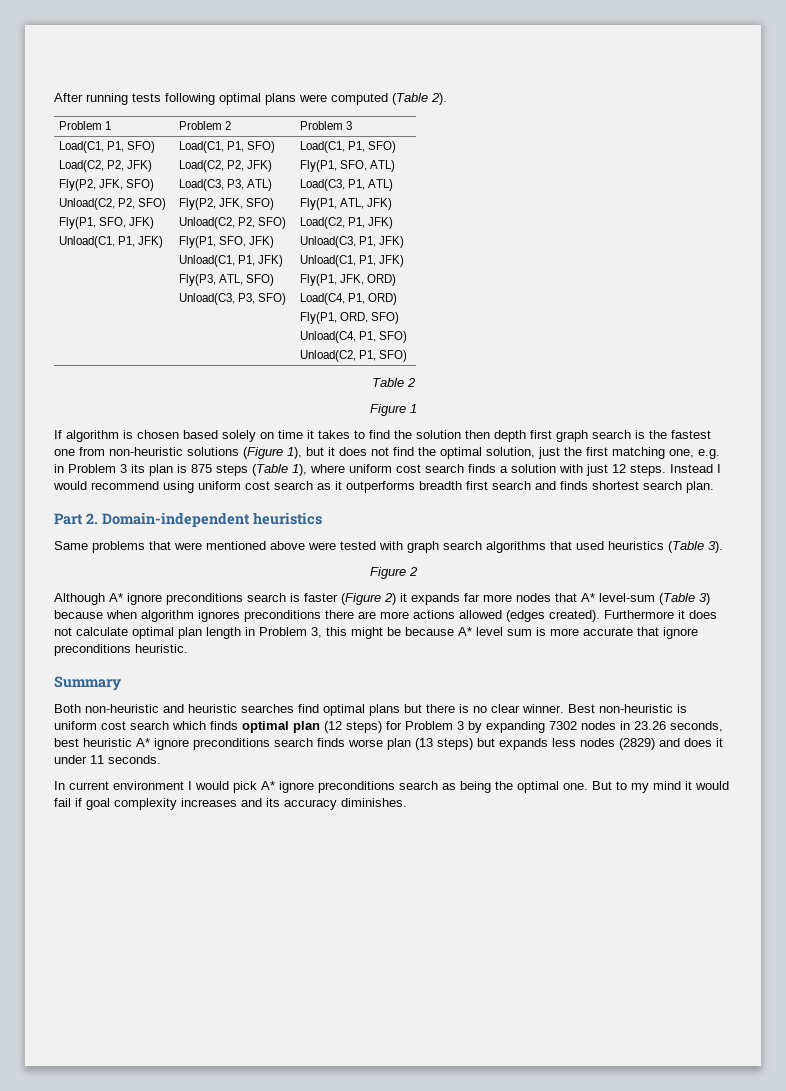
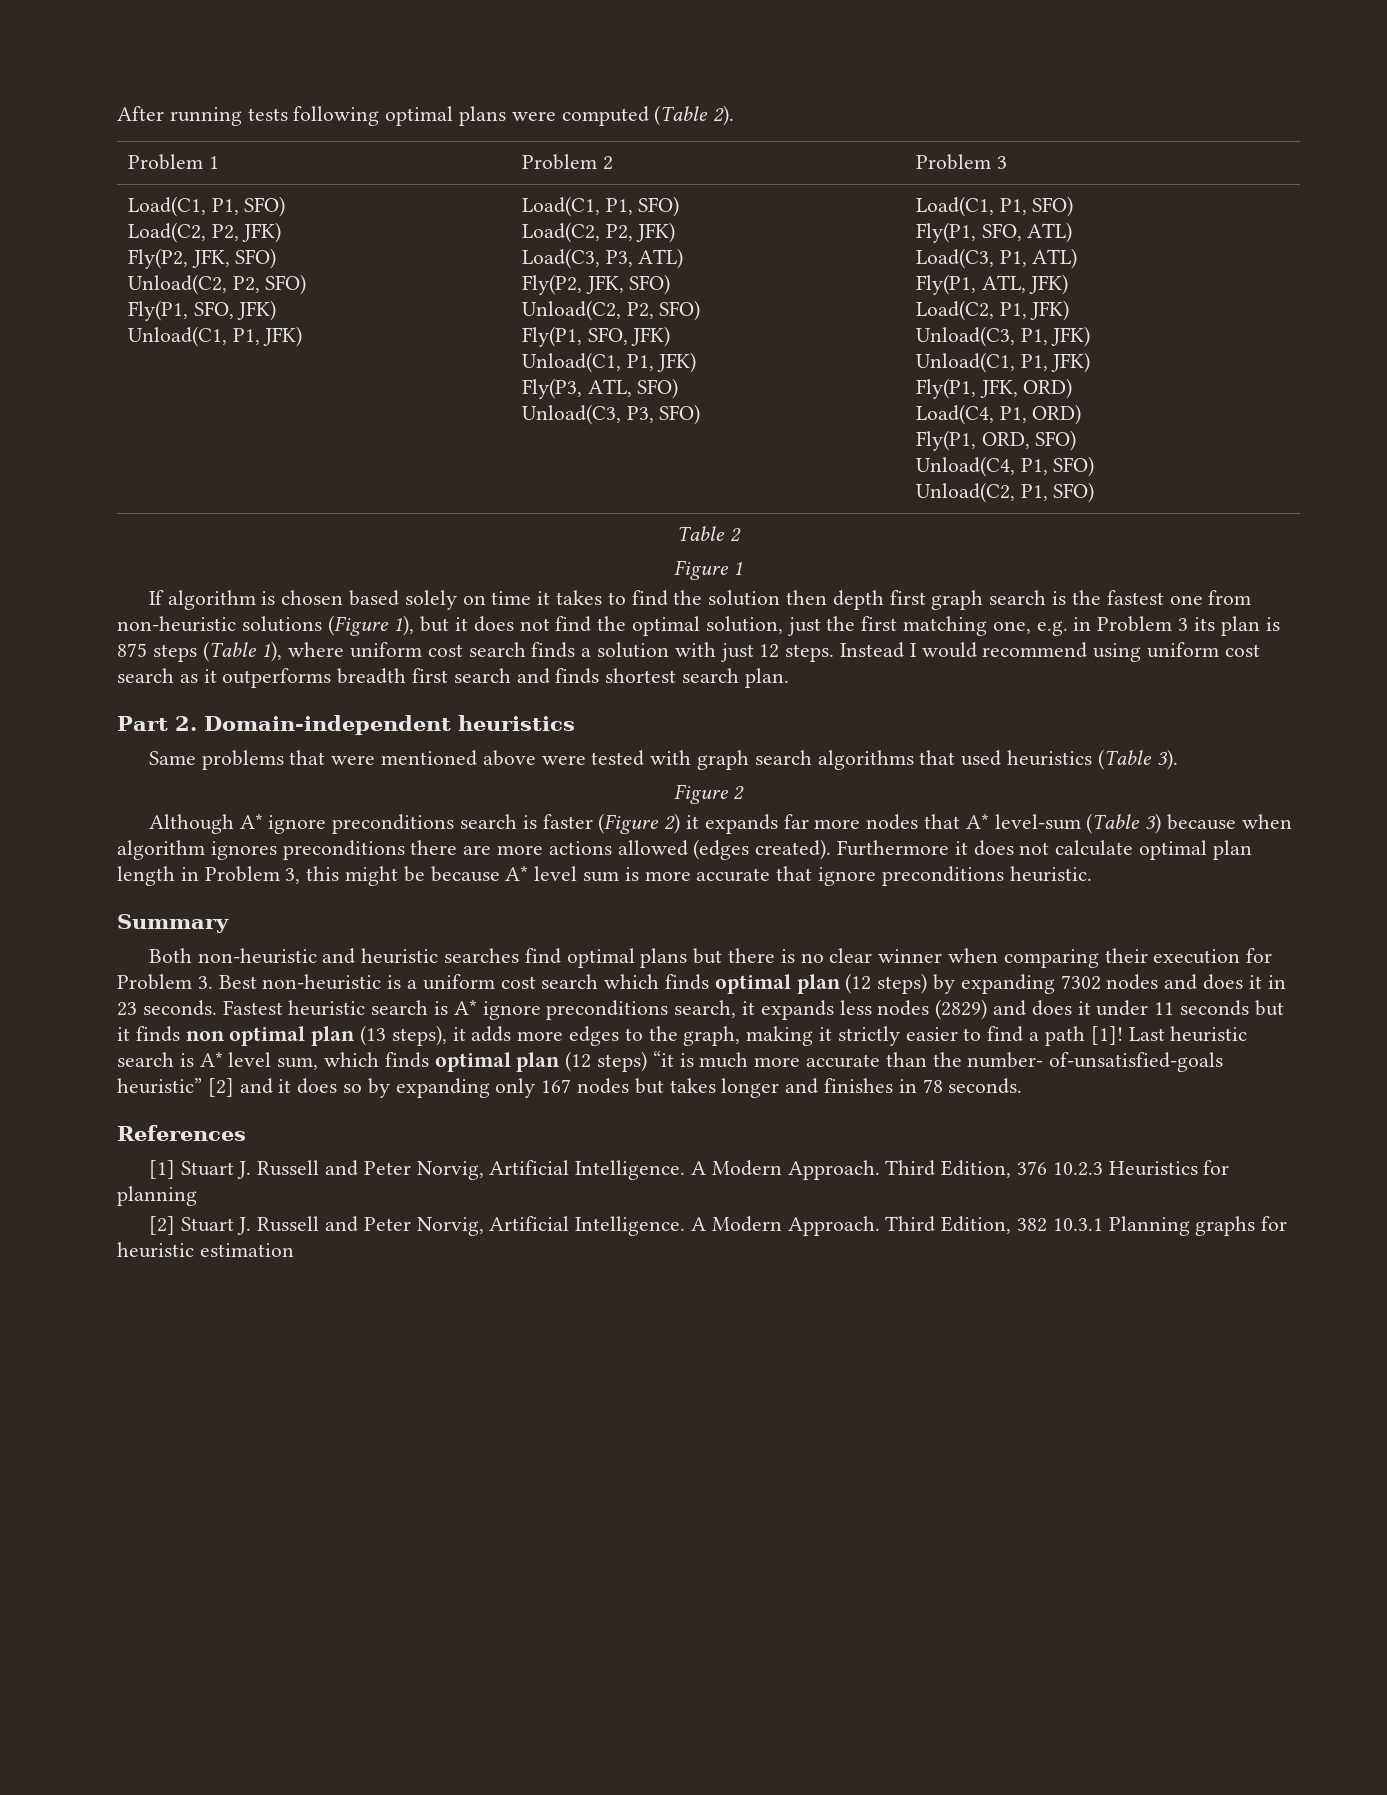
- Both non-heuristic and heuristic searches find optimal plans but there is no clear winner. Best non-heuristic is uniform cost search which finds optimal plan (12 steps) for Problem 3 by expanding 7302 nodes in 23.26 seconds, best heuristic A* ignore preconditions search finds worse plan (13 steps) but expands less nodes (2829) and does it under 11 seconds.
- In current environment I would pick A* ignore preconditions search as being the optimal one. But to my mind it would fail if goal complexity increases and its accuracy diminishes.
+ Both non-heuristic and heuristic searches find optimal plans but there is no clear winner when comparing their execution for Problem 3. Best non-heuristic is a uniform cost search which finds optimal plan (12 steps) by expanding 7302 nodes and does it in 23 seconds. Fastest heuristic search is A* ignore preconditions search, it expands less nodes (2829) and does it under 11 seconds but it finds non optimal plan (13 steps), it adds more edges to the graph, making it strictly easier to find a path [1]! Last heuristic search is A* level sum, which finds optimal plan (12 steps) “it is much more accurate than the number- of-unsatisfied-goals heuristic” [2] and it does so by expanding only 167 nodes but takes longer and finishes in 78 seconds.
+ References
+ [1] Stuart J. Russell and Peter Norvig, Artificial Intelligence. A Modern Approach. Third Edition, 376 10.2.3 Heuristics for planning
+ [2] Stuart J. Russell and Peter Norvig, Artificial Intelligence. A Modern Approach. Third Edition, 382 10.3.1 Planning graphs for heuristic estimation

